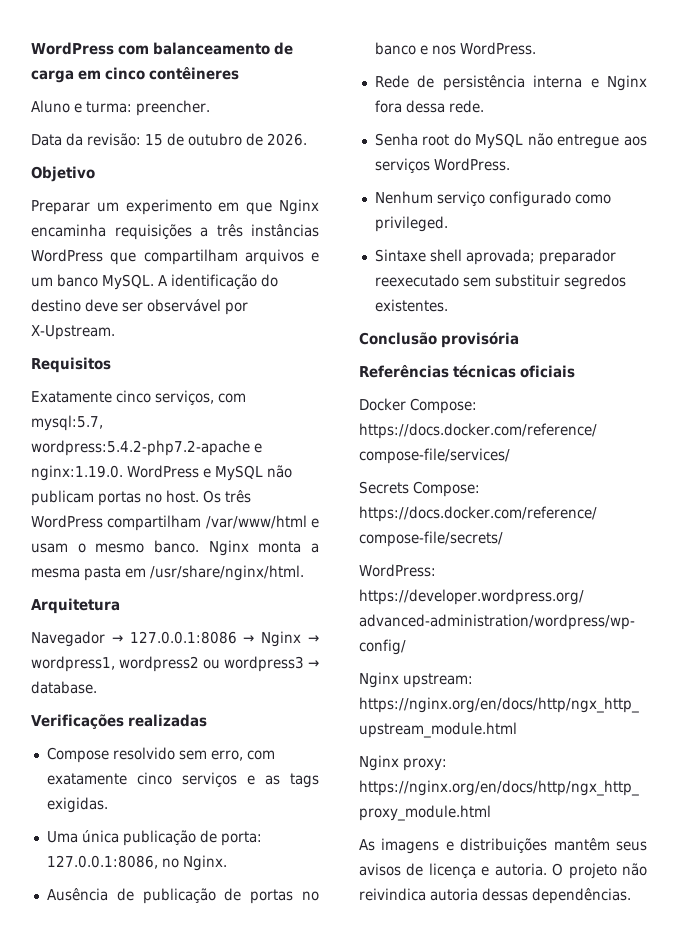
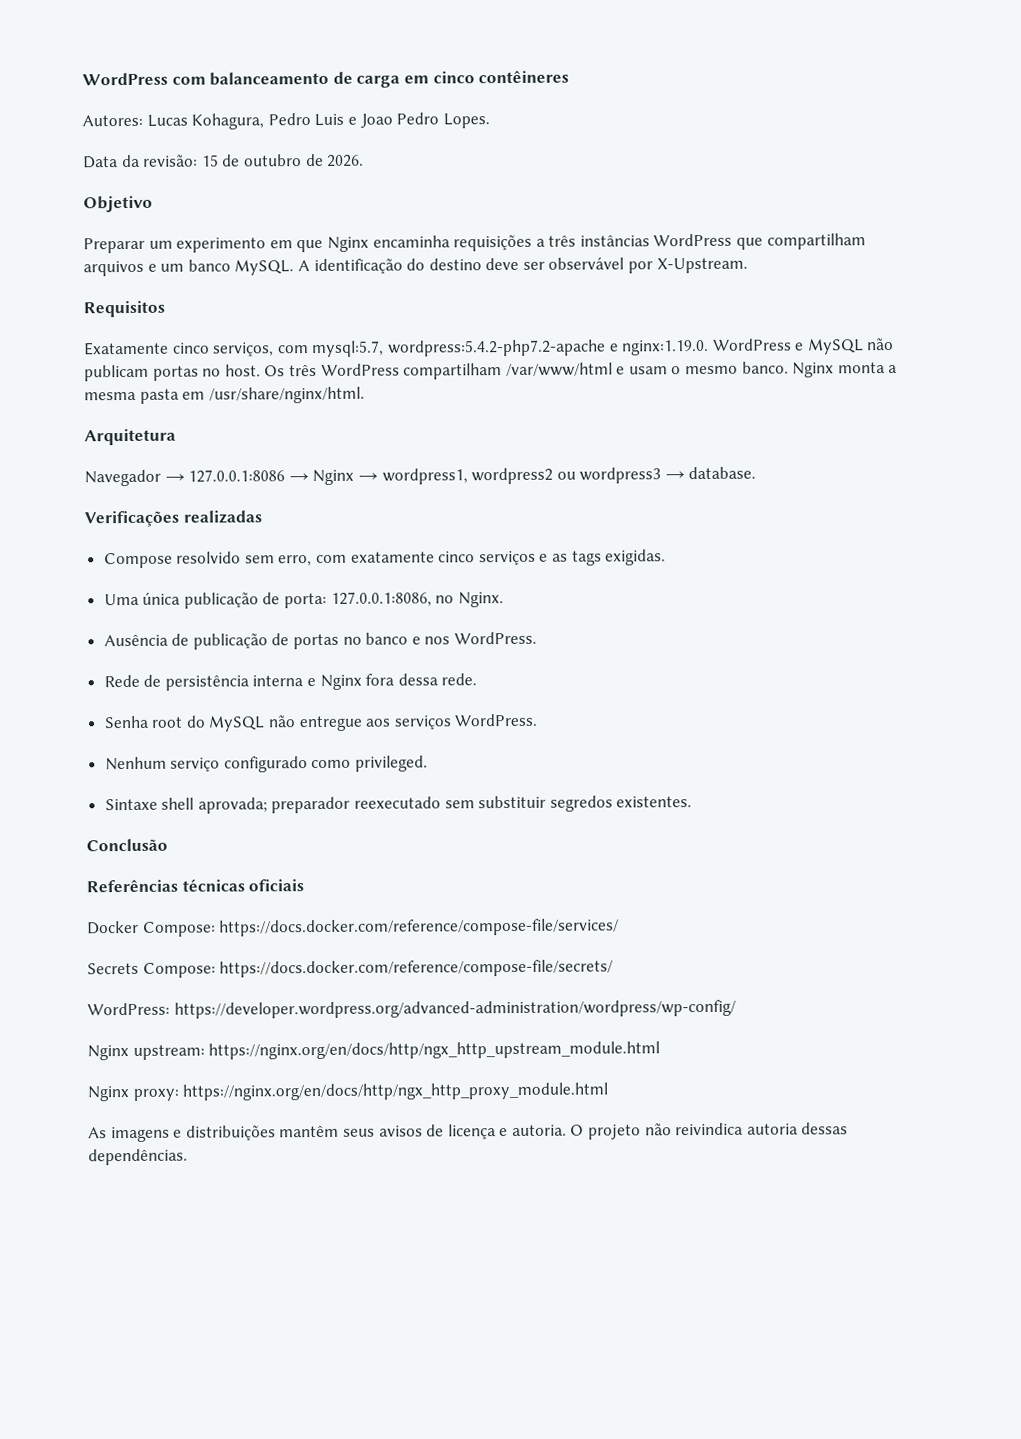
- Aluno e turma: preencher.
+ Autores: Lucas Kohagura, Pedro Luis e Joao Pedro Lopes.
- Conclusão provisória
+ Conclusão

